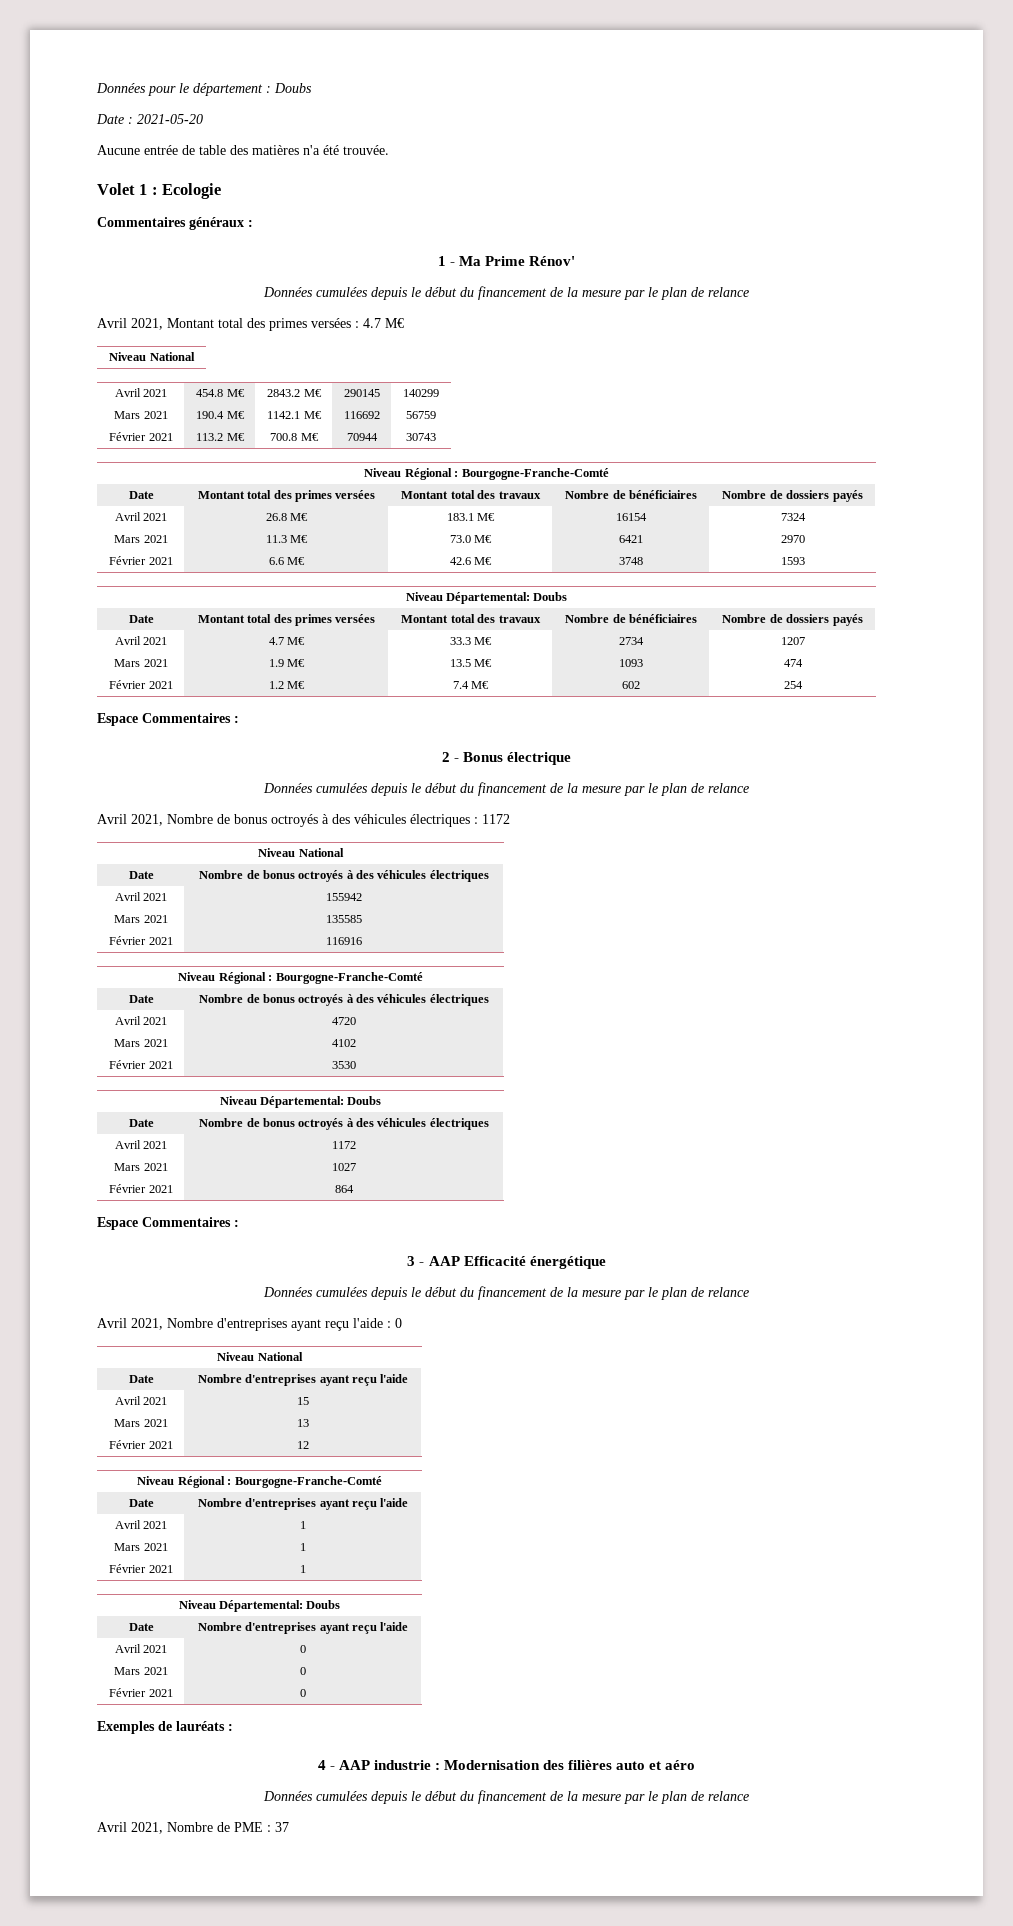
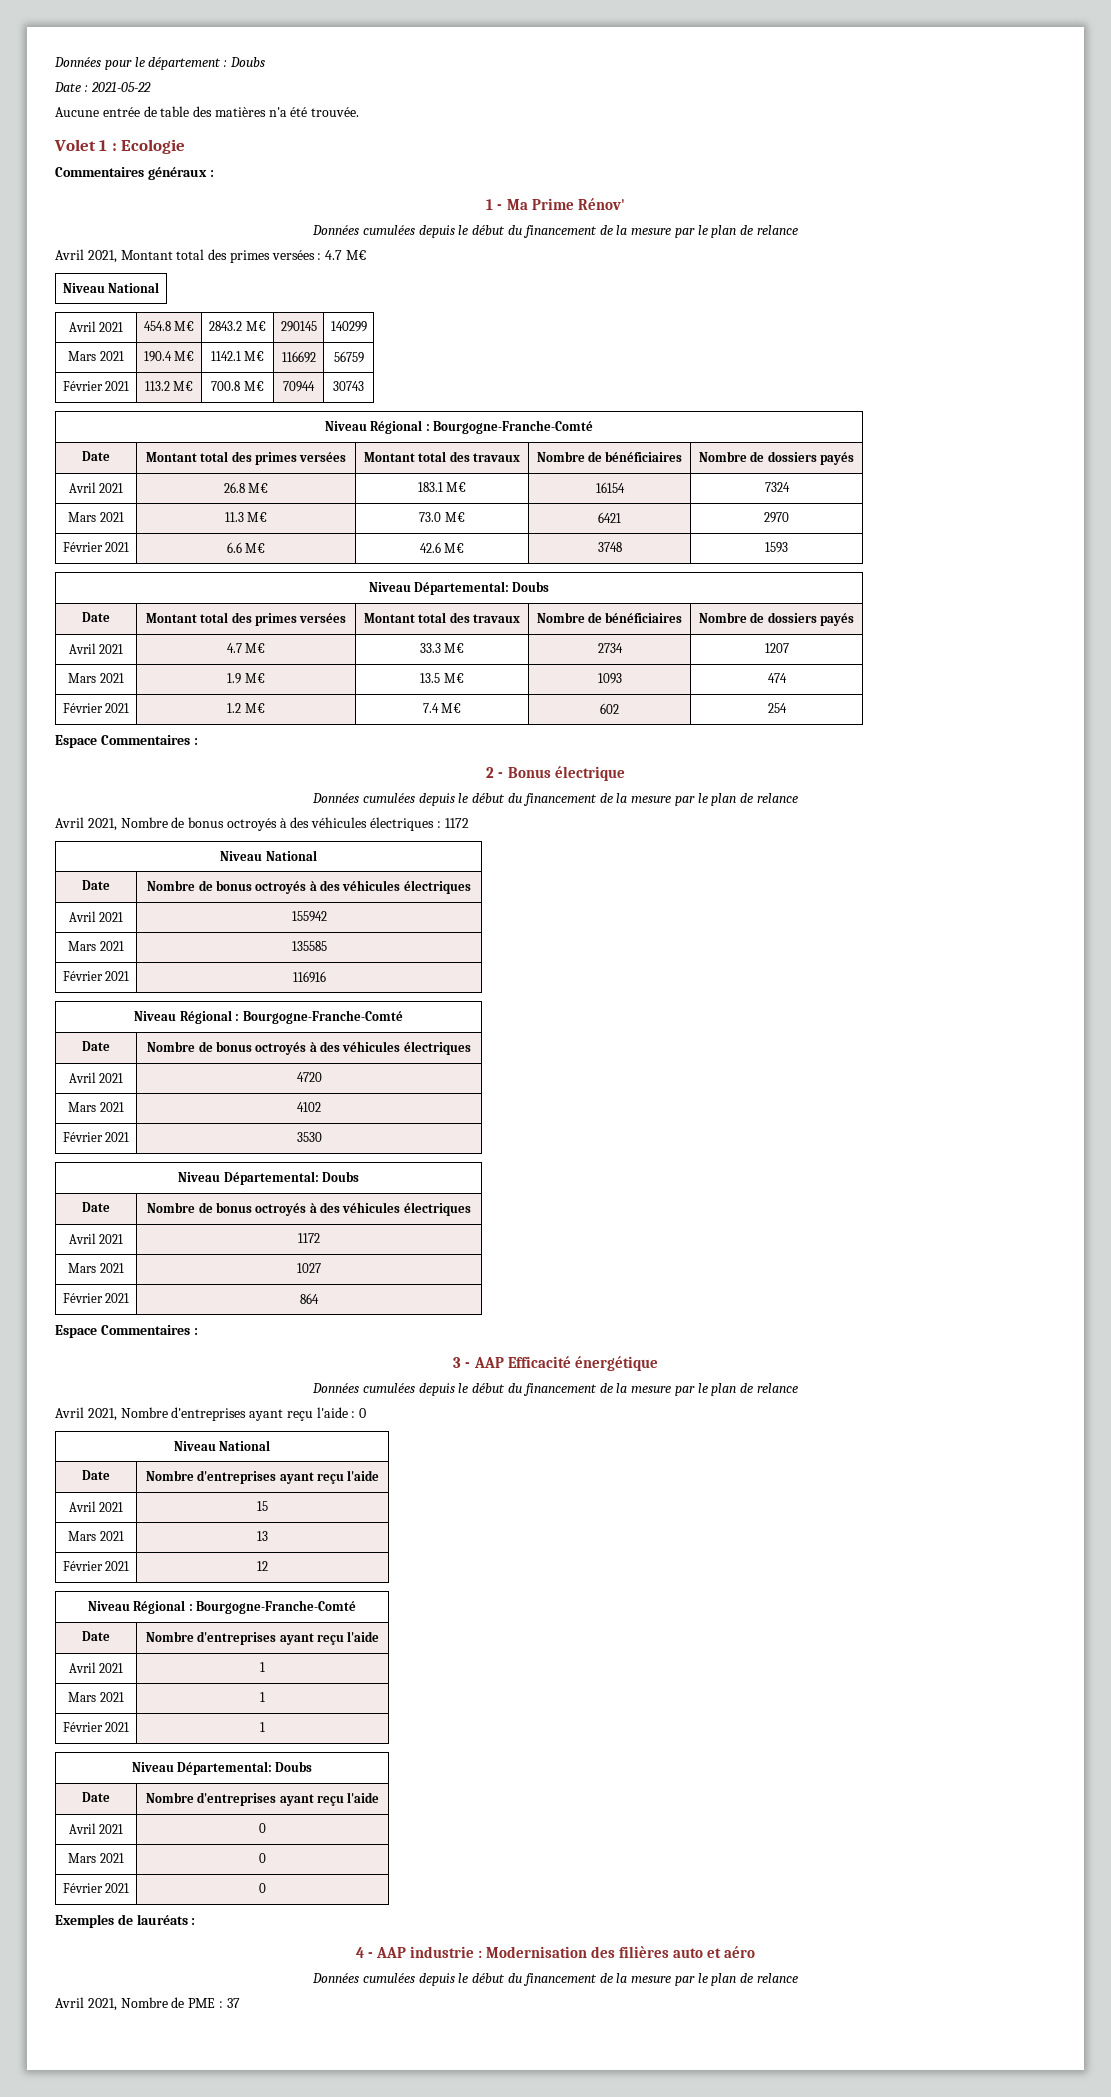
- Date : 2021-05-20
+ Date : 2021-05-22

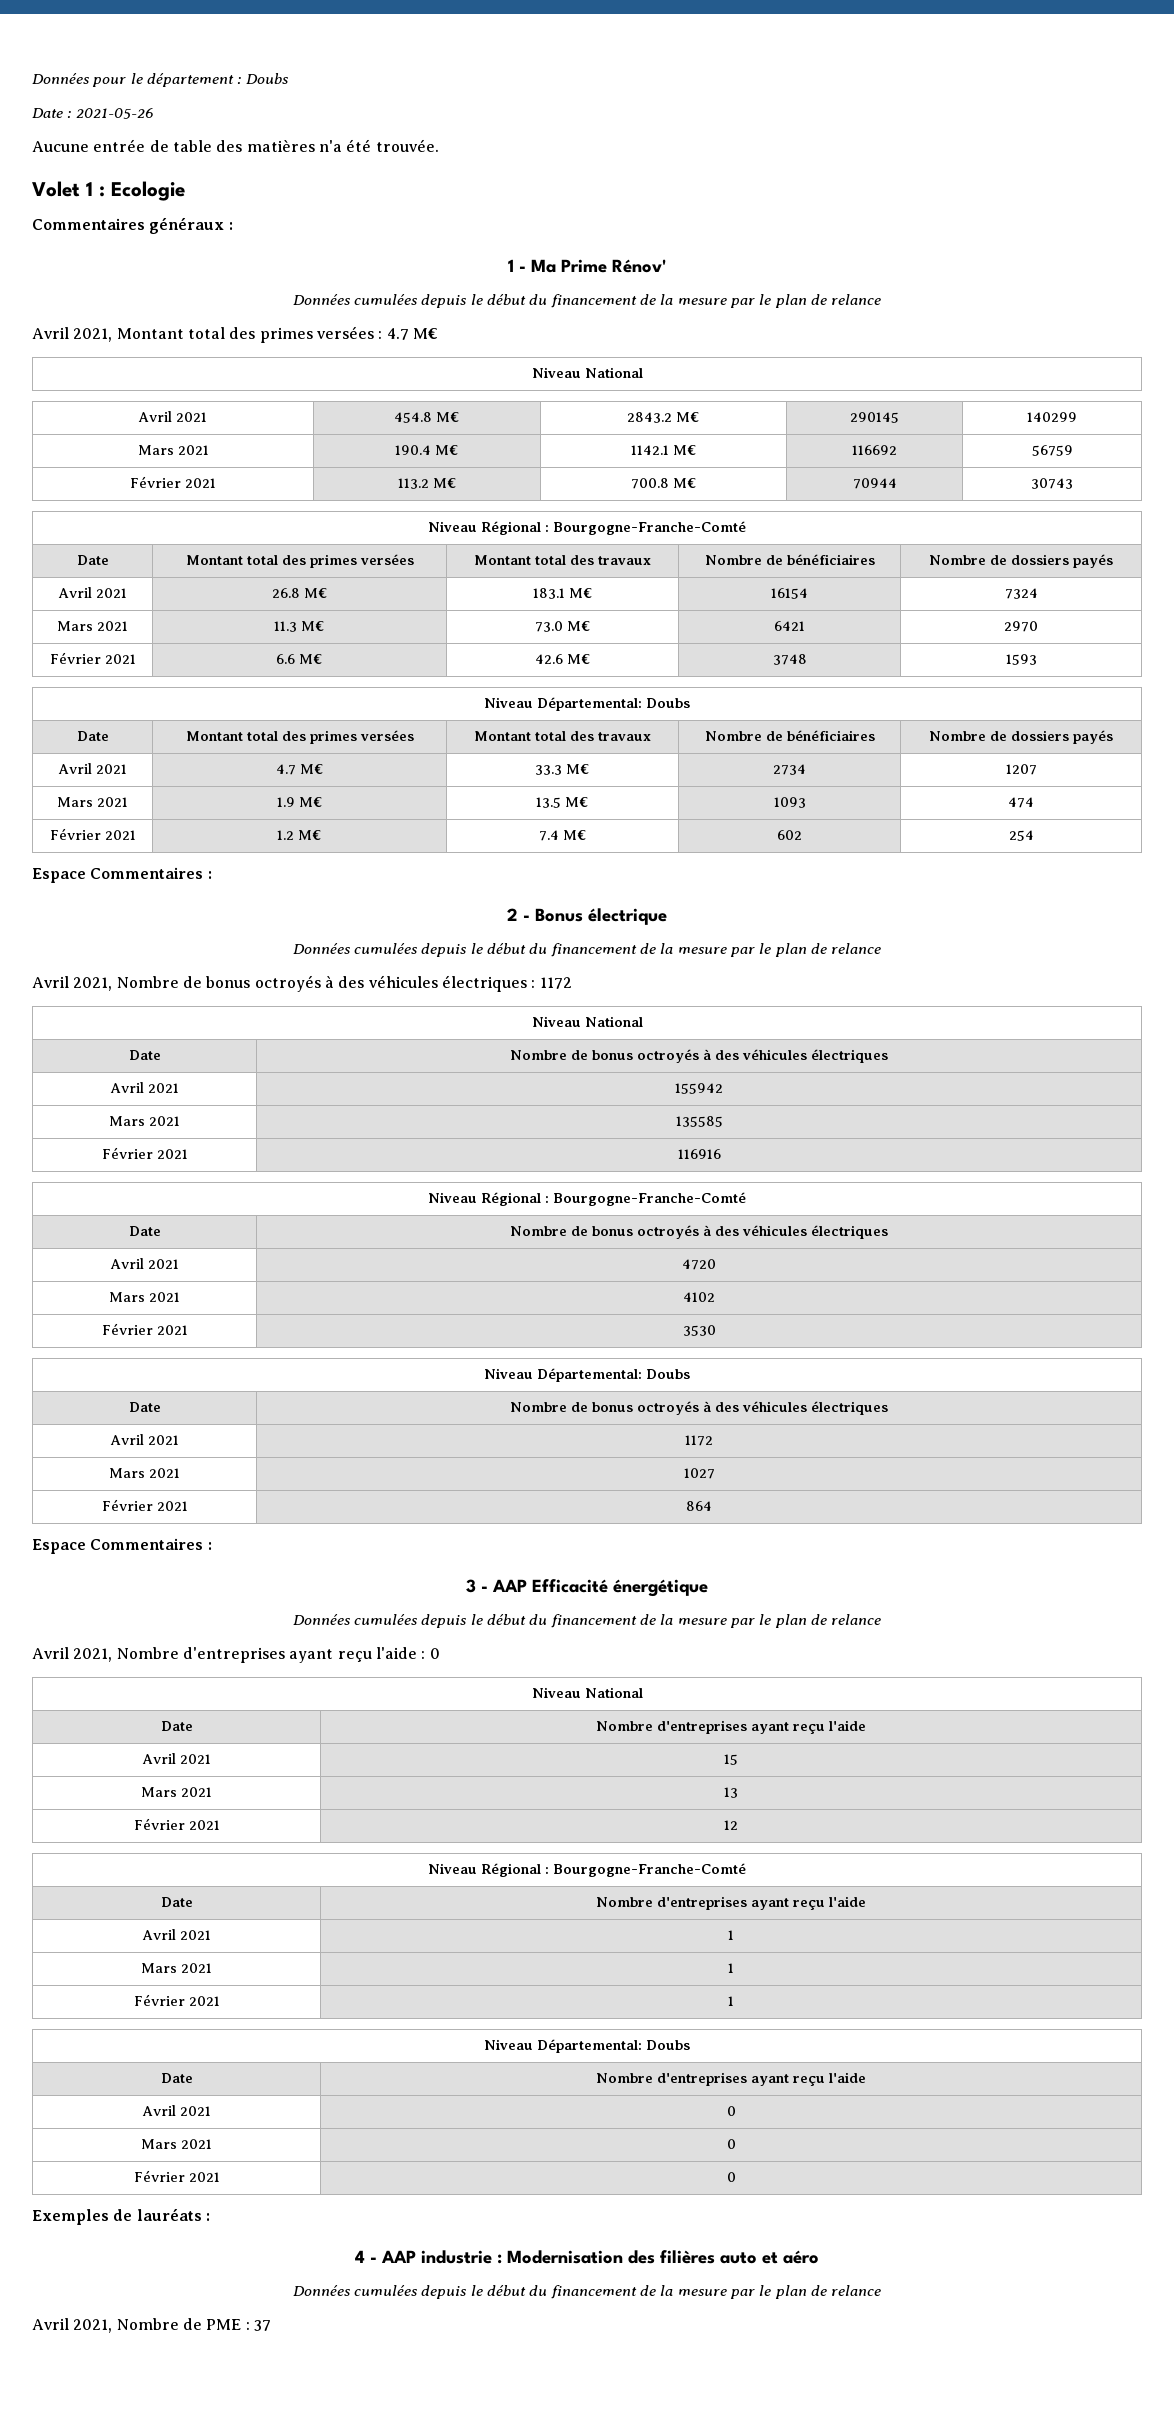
- Date : 2021-05-22
+ Date : 2021-05-26

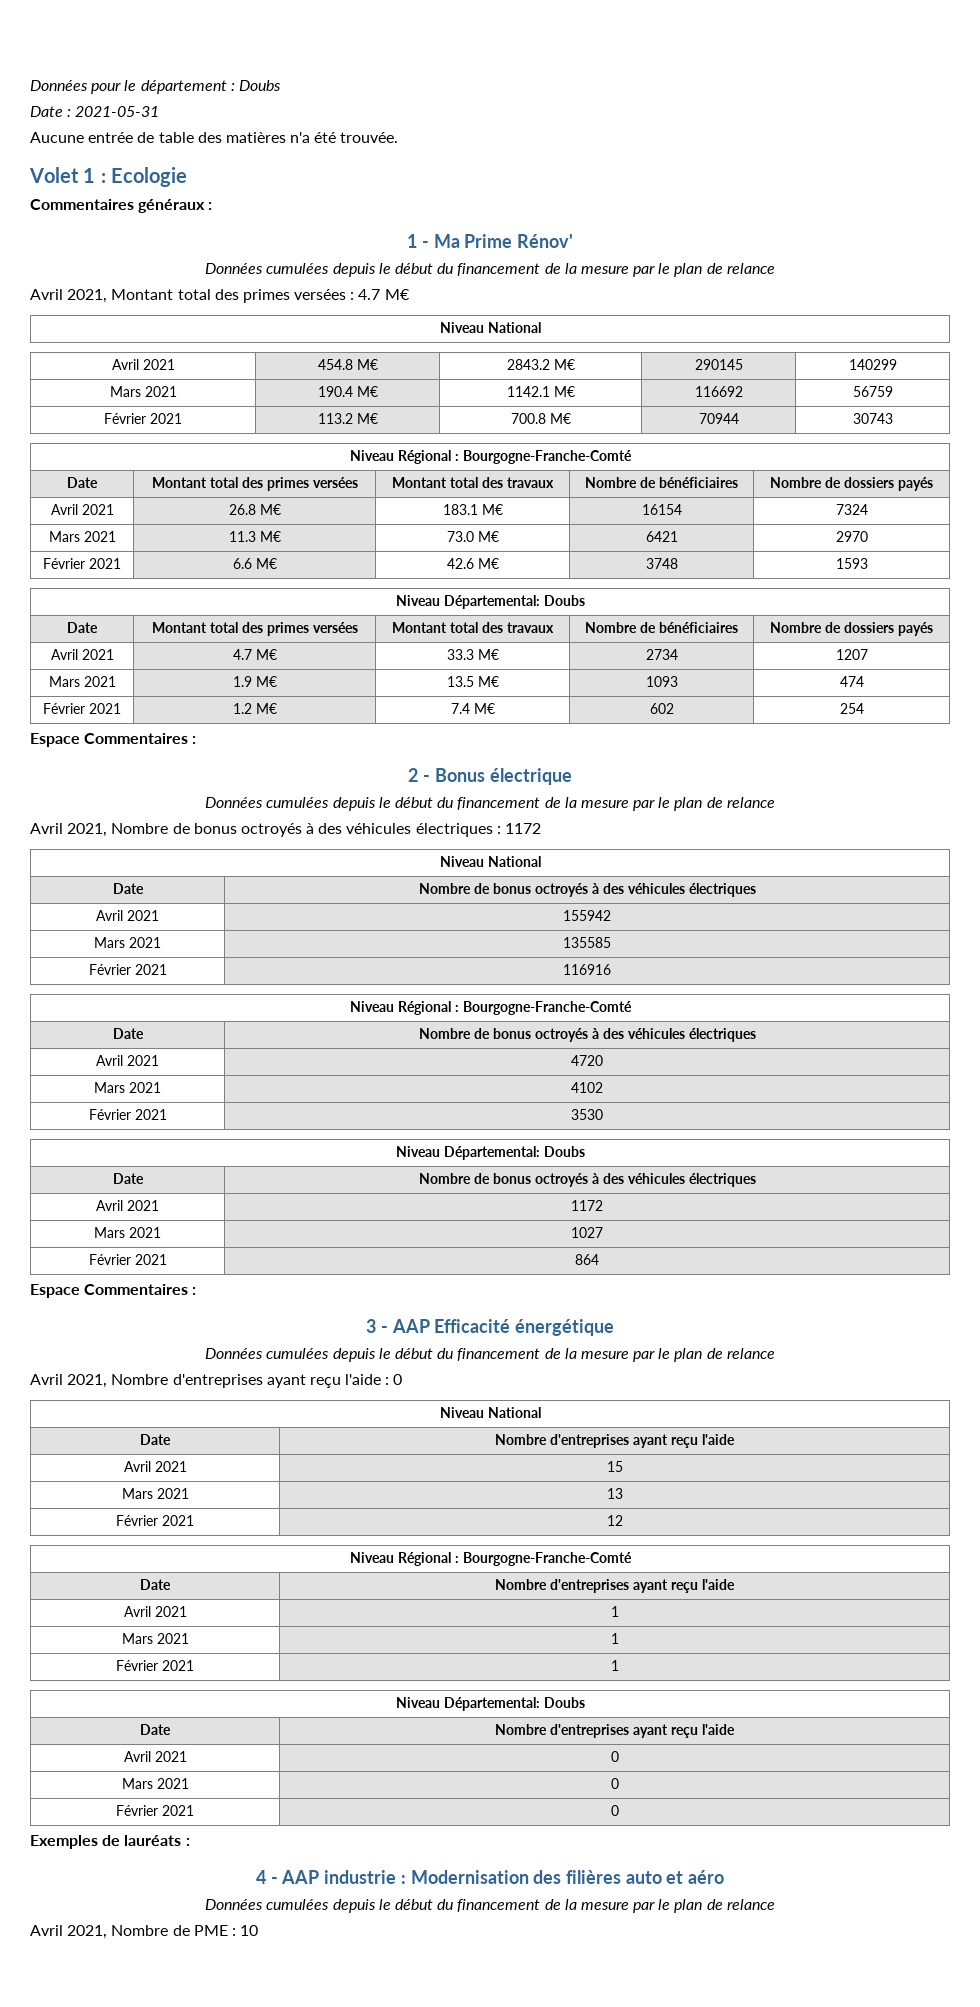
- Date : 2021-05-26
+ Date : 2021-05-31
- Avril 2021, Nombre de PME : 37
+ Avril 2021, Nombre de PME : 10

